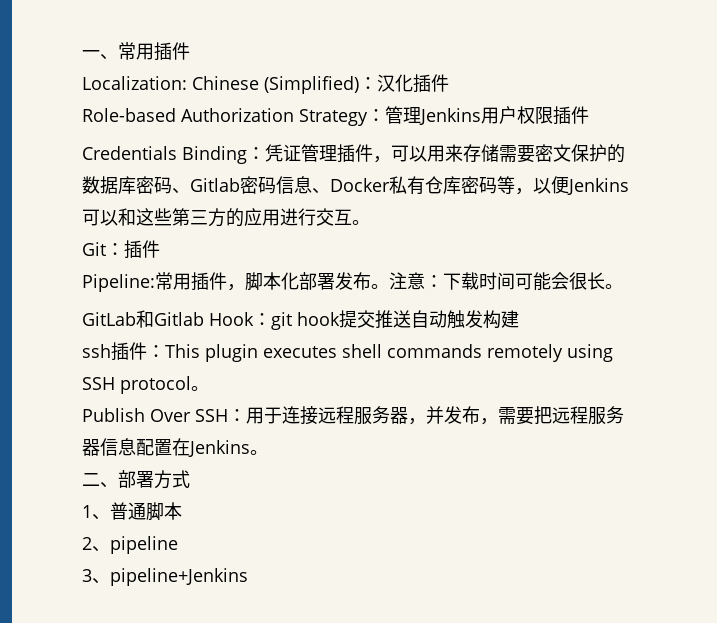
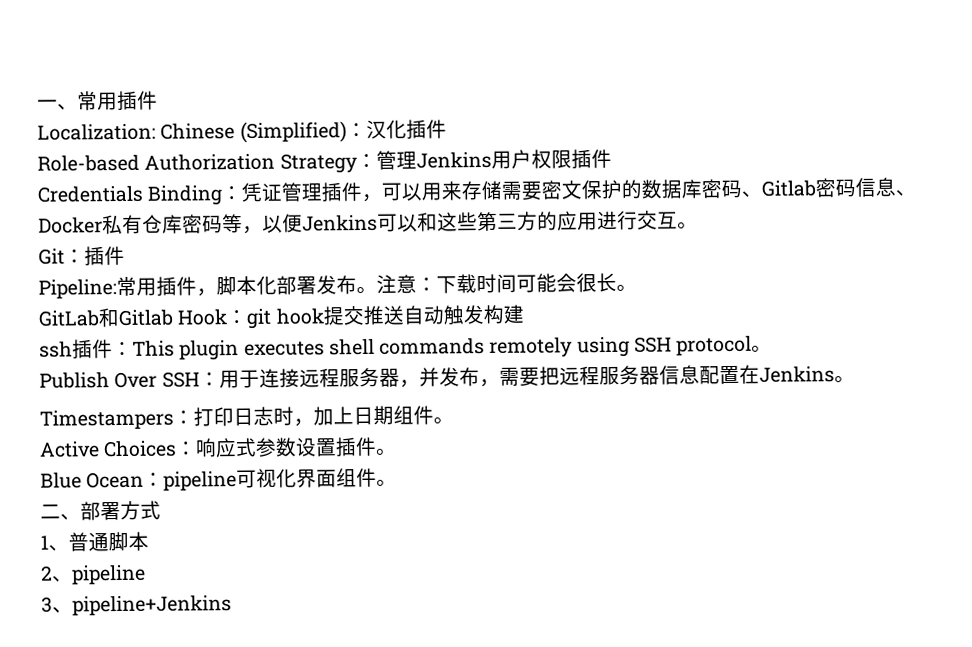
+ Timestampers：打印日志时，加上日期组件。
+ Active Choices：响应式参数设置插件。
+ Blue Ocean：pipeline可视化界面组件。

